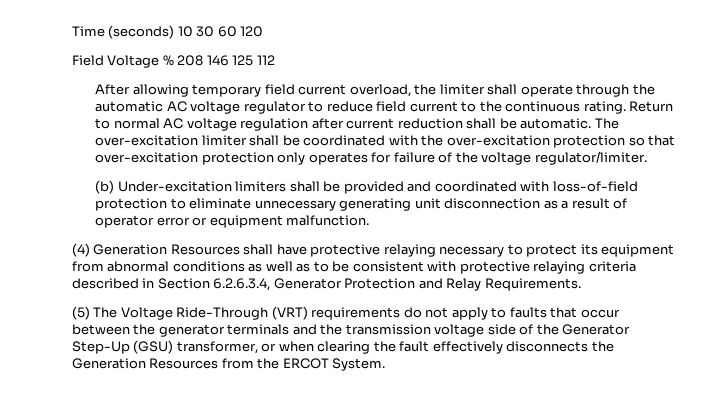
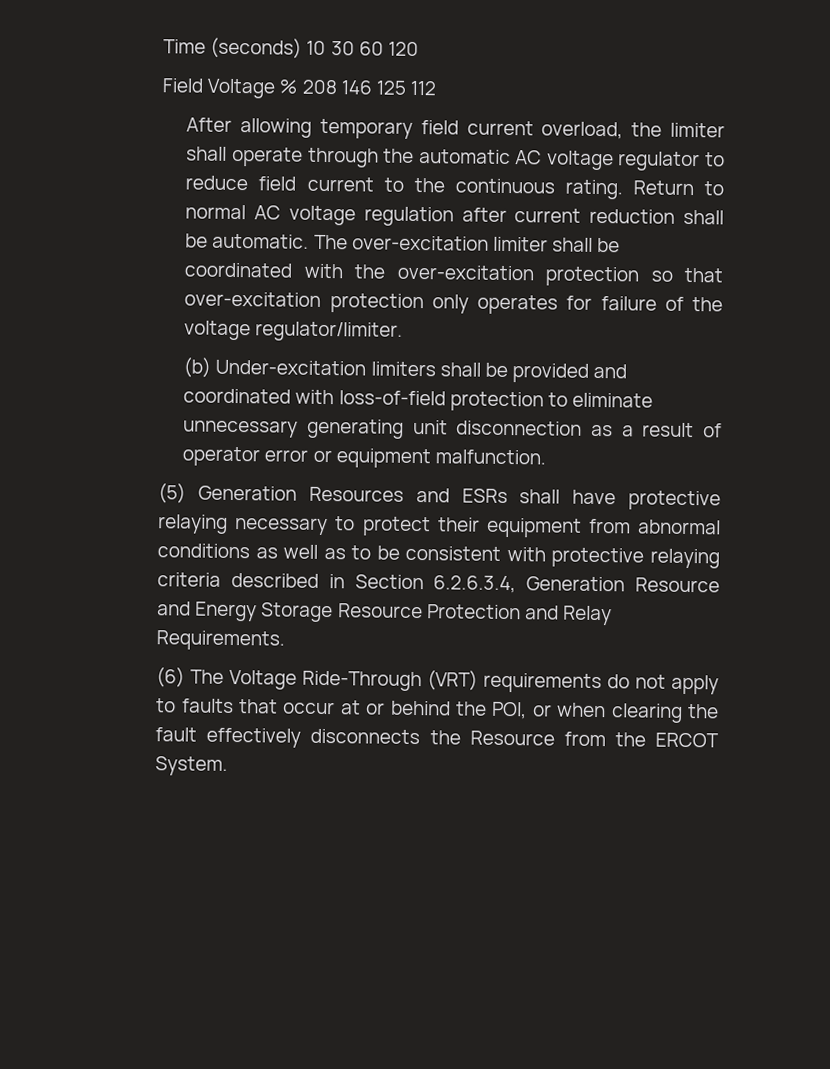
- (4) Generation Resources shall have protective relaying necessary to protect its equipment from abnormal conditions as well as to be consistent with protective relaying criteria described in Section 6.2.6.3.4, Generator Protection and Relay Requirements.
+ (5) Generation Resources and ESRs shall have protective relaying necessary to protect their equipment from abnormal conditions as well as to be consistent with protective relaying criteria described in Section 6.2.6.3.4, Generation Resource and Energy Storage Resource Protection and Relay Requirements.
- (5) The Voltage Ride-Through (VRT) requirements do not apply to faults that occur between the generator terminals and the transmission voltage side of the Generator Step-Up (GSU) transformer, or when clearing the fault effectively disconnects the Generation Resources from the ERCOT System.
+ (6) The Voltage Ride-Through (VRT) requirements do not apply to faults that occur at or behind the POI, or when clearing the fault effectively disconnects the Resource from the ERCOT System.

